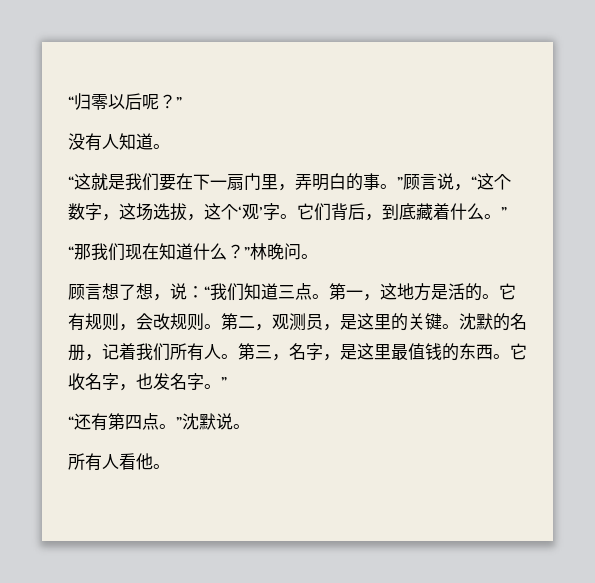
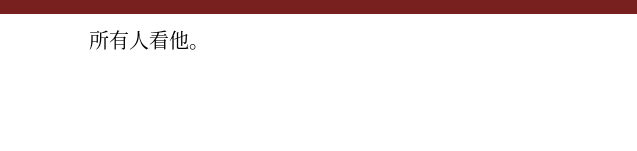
- “归零以后呢？”
- 没有人知道。
- “这就是我们要在下一扇门里，弄明白的事。”顾言说，“这个数字，这场选拔，这个‘观’字。它们背后，到底藏着什么。”
- “那我们现在知道什么？”林晚问。
- 顾言想了想，说：“我们知道三点。第一，这地方是活的。它有规则，会改规则。第二，观测员，是这里的关键。沈默的名册，记着我们所有人。第三，名字，是这里最值钱的东西。它收名字，也发名字。”
- “还有第四点。”沈默说。

